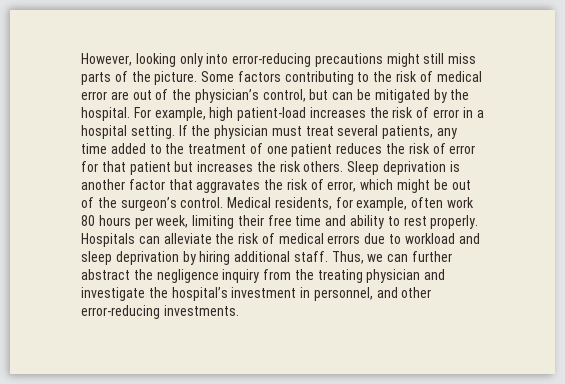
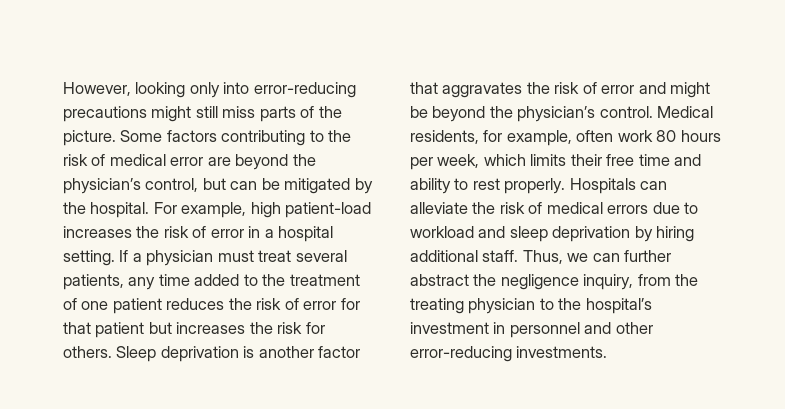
- Some factors contributing to the risk of medical error are out of the physician’s control, but can be mitigated by the hospital.
+ Some factors contributing to the risk of medical error are beyond the physician’s control, but can be mitigated by the hospital.
- If the physician must treat several patients, any time added to the treatment of one patient reduces the risk of error for that patient but increases the risk others.
+ If a physician must treat several patients, any time added to the treatment of one patient reduces the risk of error for that patient but increases the risk for others.
- Sleep deprivation is another factor that aggravates the risk of error, which might be out of the surgeon’s control.
+ Sleep deprivation is another factor that aggravates the risk of error and might be beyond the physician’s control.
- Medical residents, for example, often work 80 hours per week, limiting their free time and ability to rest properly.
+ Medical residents, for example, often work 80 hours per week, which limits their free time and ability to rest properly.
- Thus, we can further abstract the negligence inquiry from the treating physician and investigate the hospital’s investment in personnel, and other error-reducing investments.
+ Thus, we can further abstract the negligence inquiry, from the treating physician to the hospital’s investment in personnel and other error-reducing investments.

